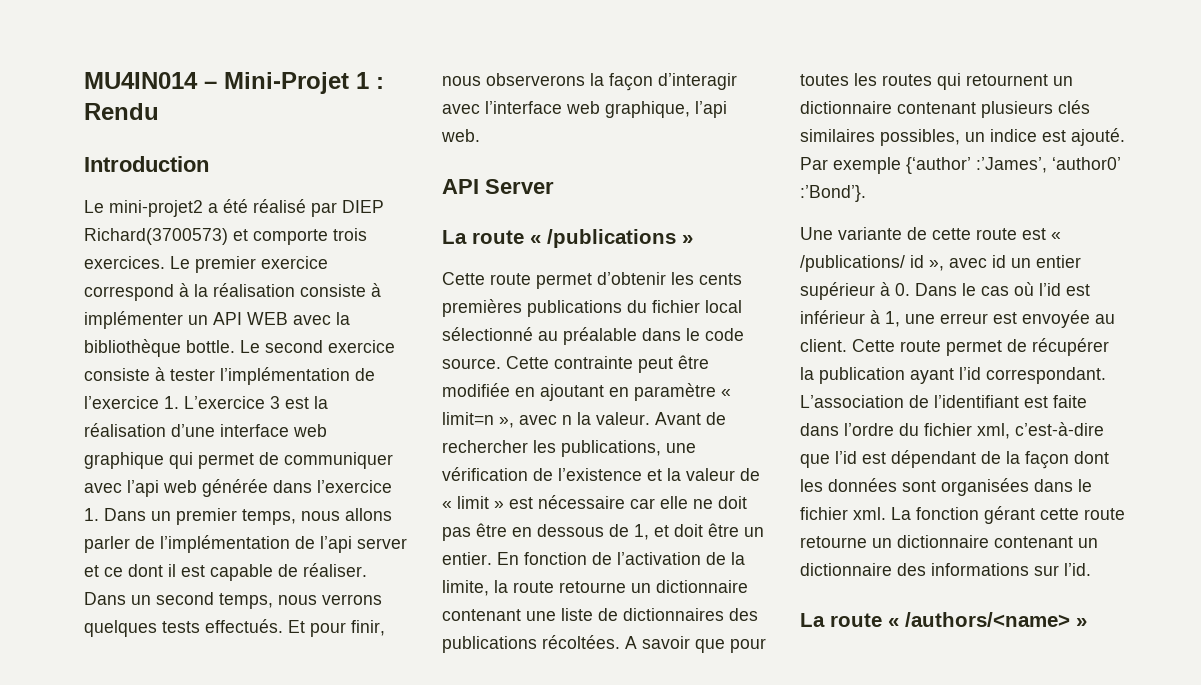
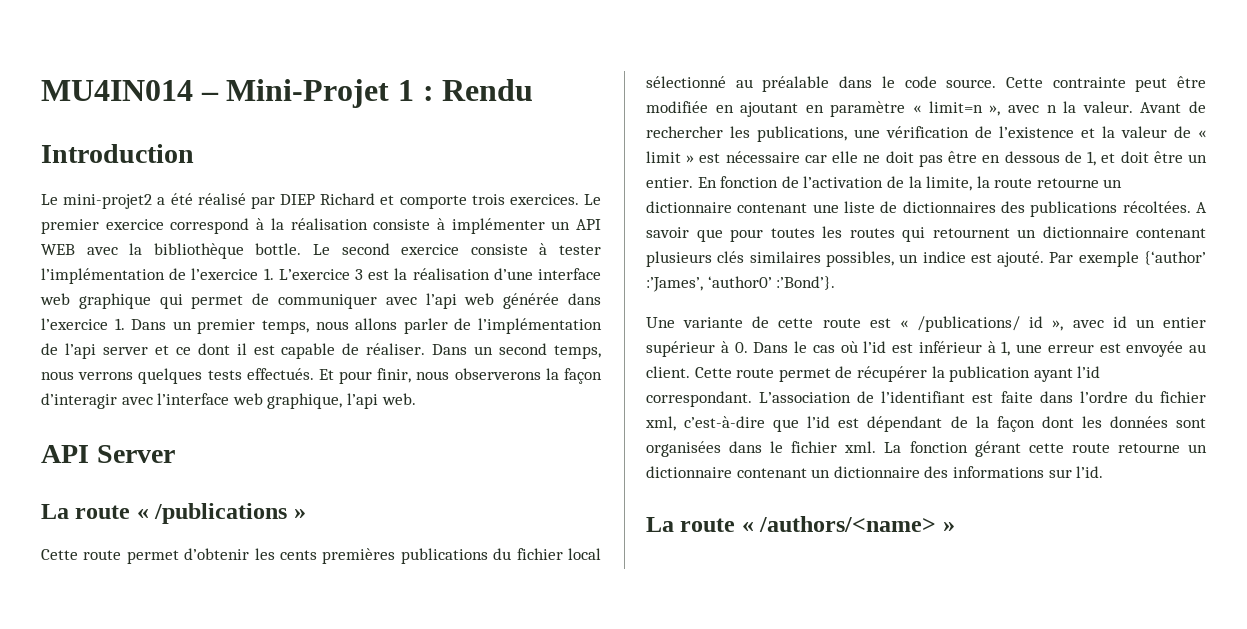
- Le mini-projet2 a été réalisé par DIEP Richard(3700573) et comporte trois exercices.
+ Le mini-projet2 a été réalisé par DIEP Richard et comporte trois exercices.

